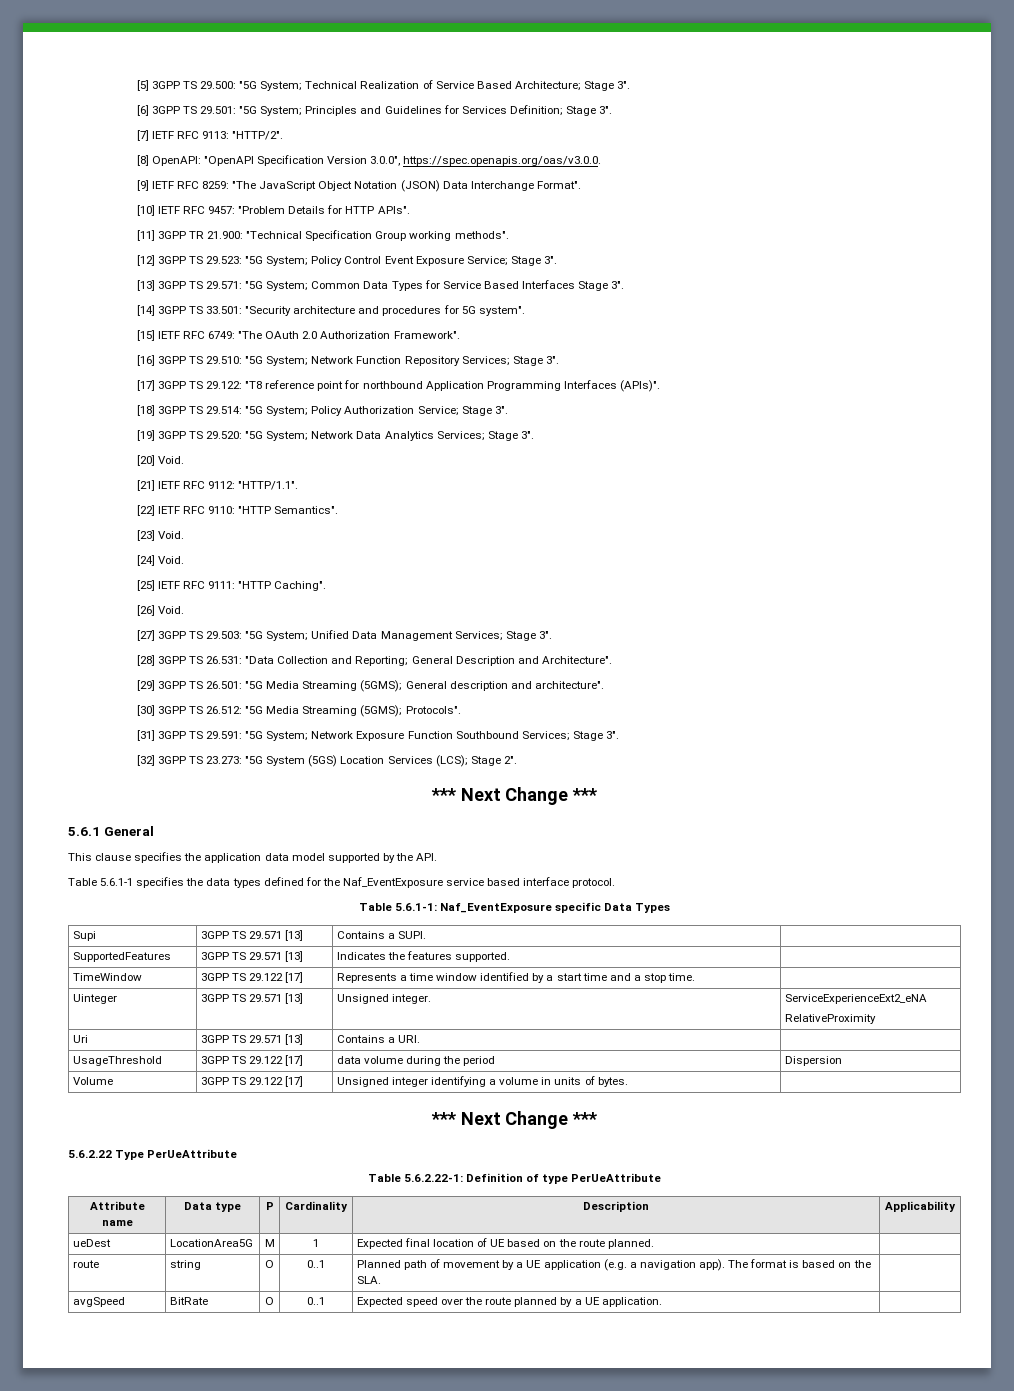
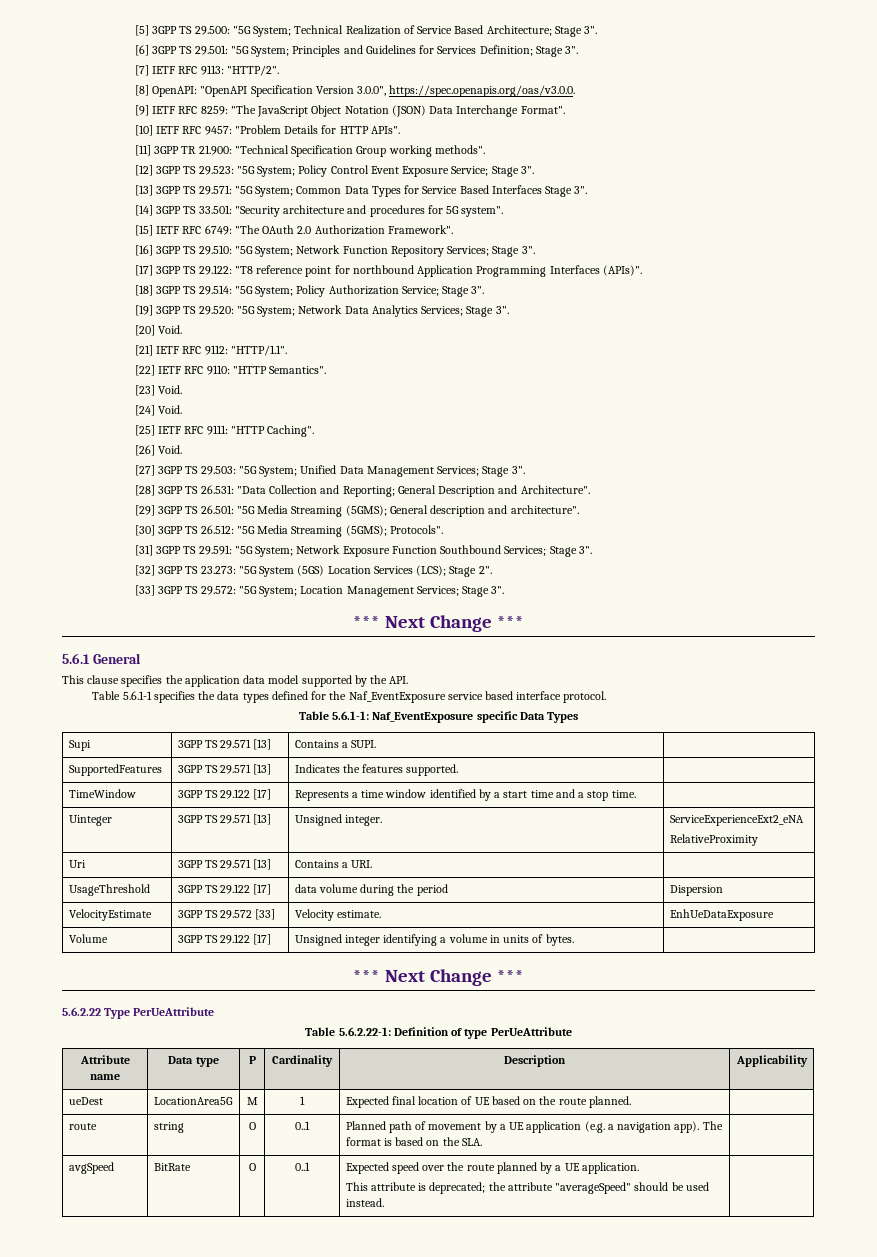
+ [33] 3GPP TS 29.572: "5G System; Location Management Services; Stage 3".
+ VelocityEstimate | 3GPP TS 29.572 [33] | Velocity estimate. | EnhUeDataExposure
- avgSpeed | BitRate | O | 0..1 | Expected speed over the route planned by a UE application. |
+ avgSpeed | BitRate | O | 0..1 | Expected speed over the route planned by a UE application.
+ This attribute is deprecated; the attribute "averageSpeed" should be used instead. |

